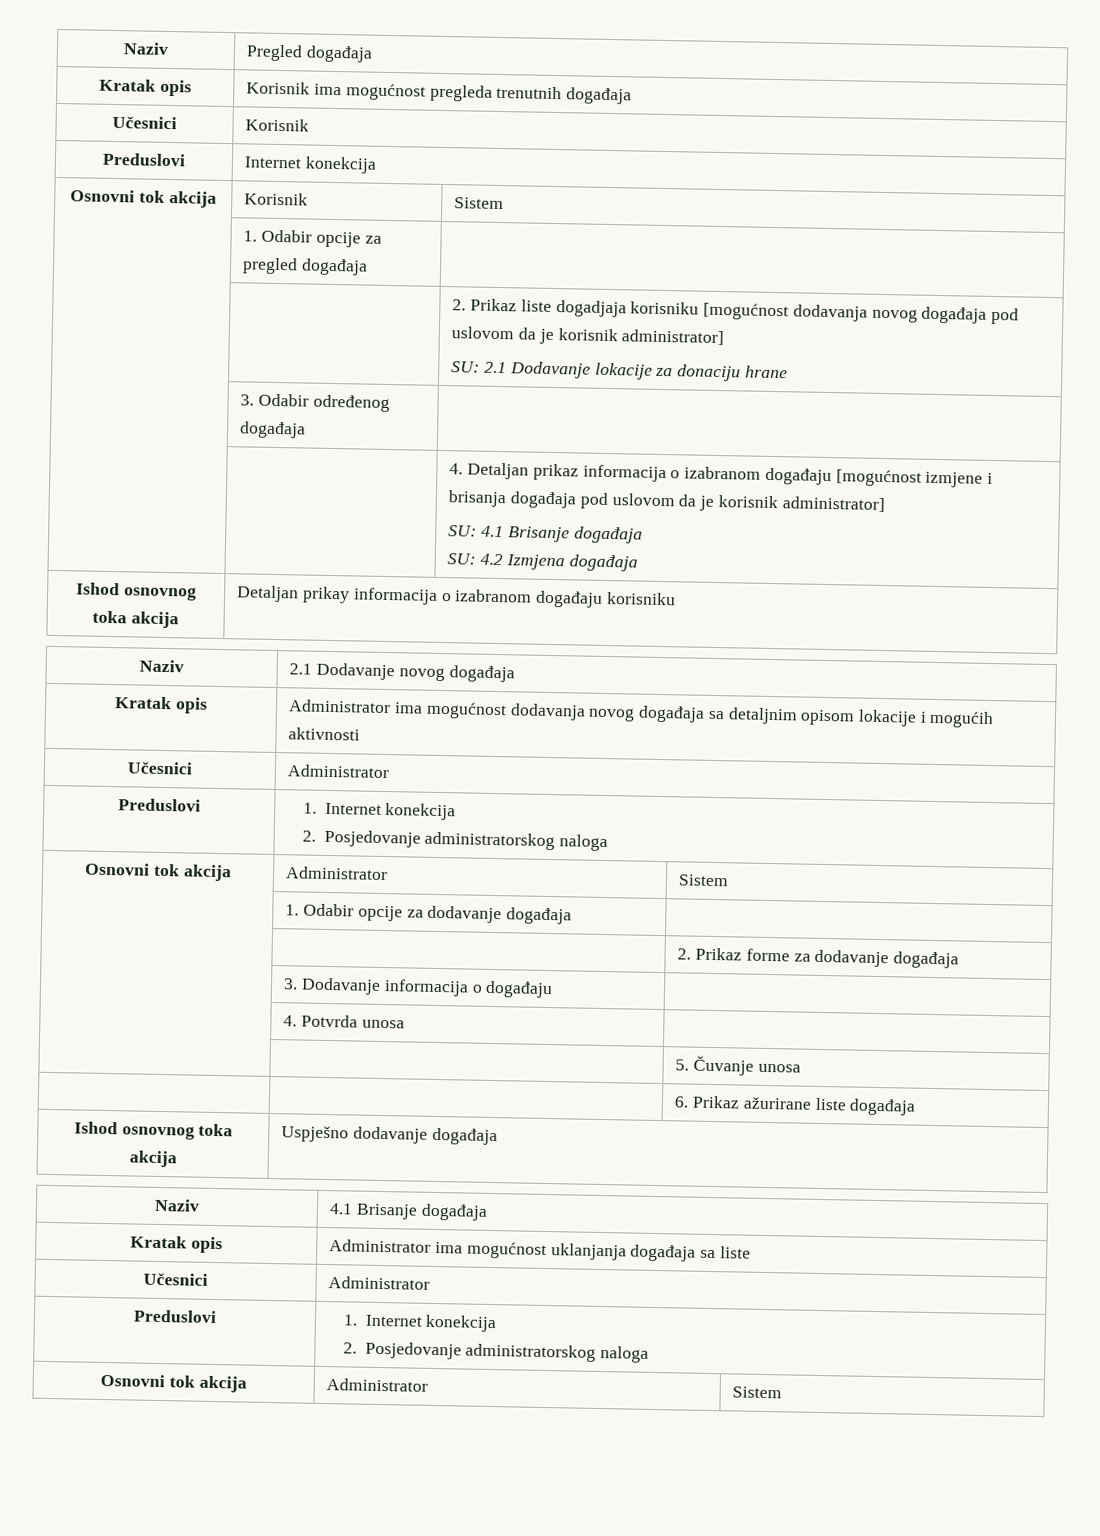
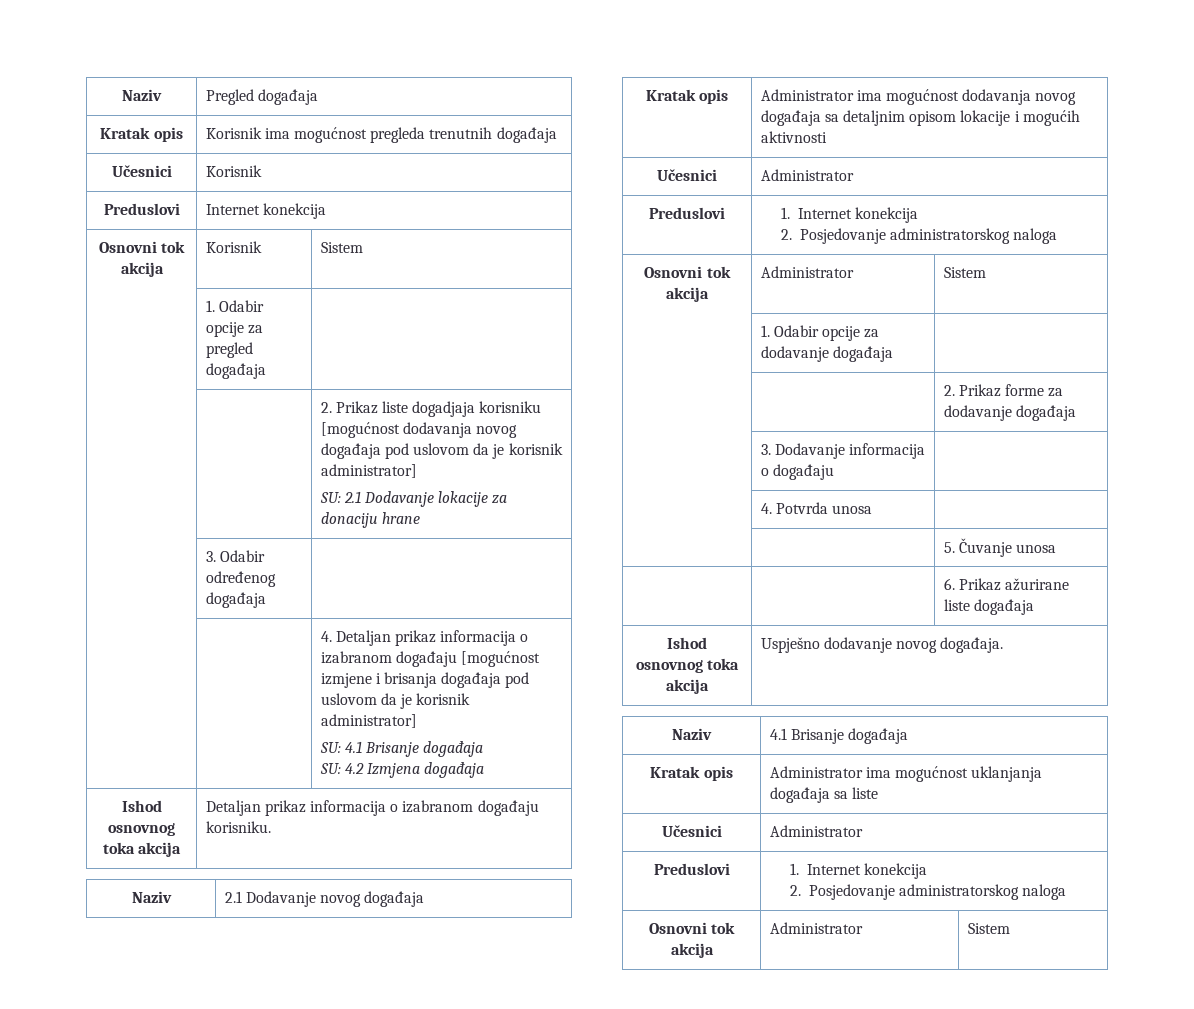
- Ishod osnovnog toka akcija | Detaljan prikay informacija o izabranom događaju korisniku
+ Ishod osnovnog toka akcija | Detaljan prikaz informacija o izabranom događaju korisniku.
- Ishod osnovnog toka akcija | Uspješno dodavanje događaja
+ Ishod osnovnog toka akcija | Uspješno dodavanje novog događaja.

